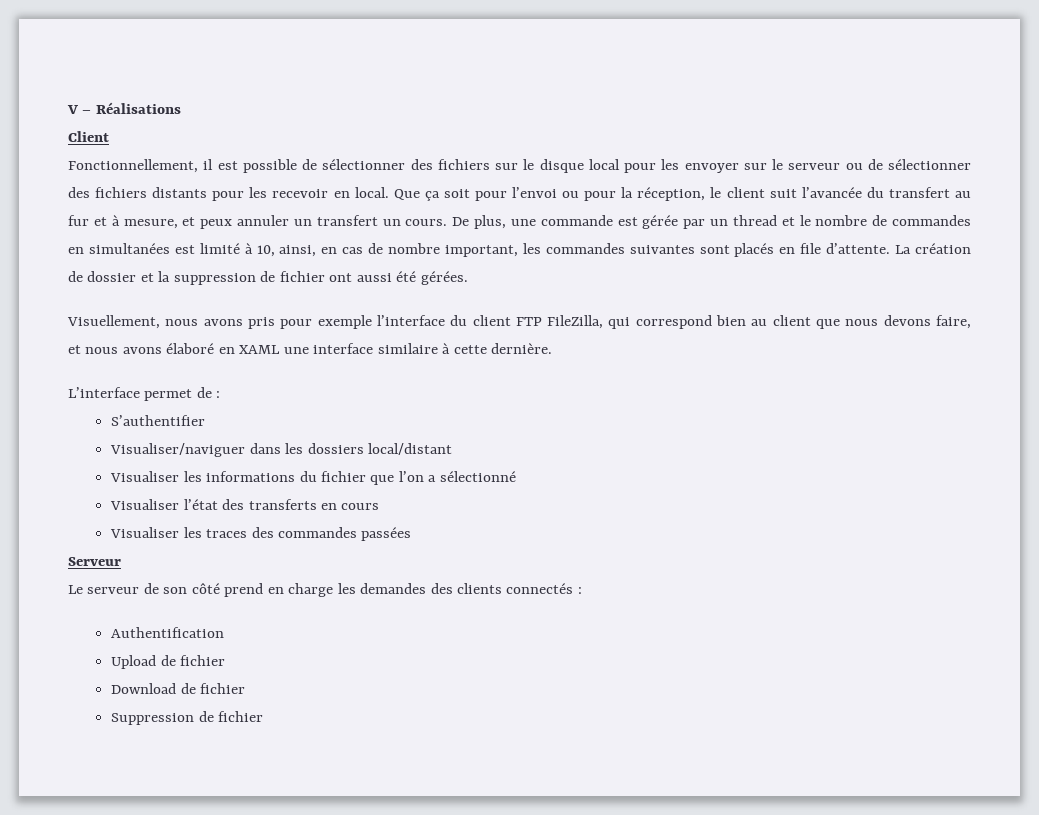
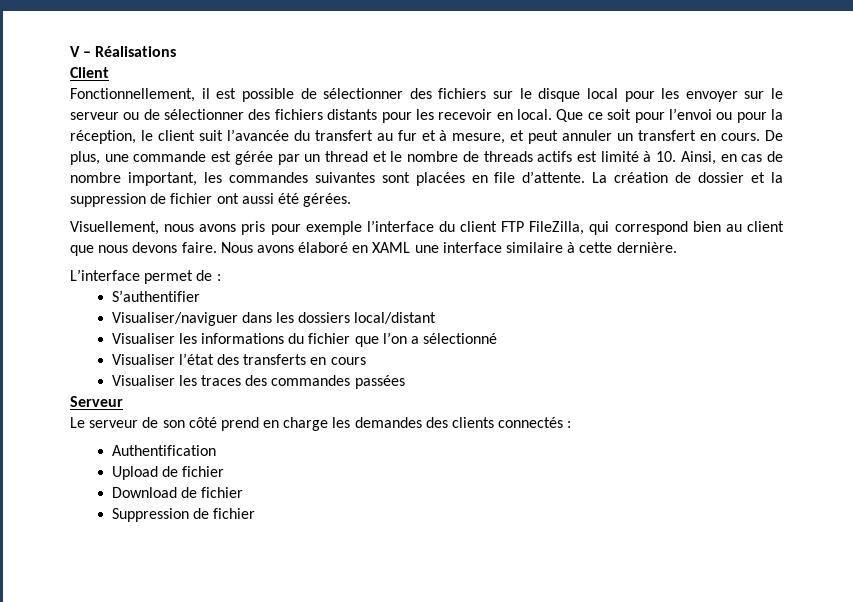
- Que ça soit pour l’envoi ou pour la réception, le client suit l’avancée du transfert au fur et à mesure, et peux annuler un transfert un cours.
+ Que ce soit pour l’envoi ou pour la réception, le client suit l’avancée du transfert au fur et à mesure, et peut annuler un transfert en cours.
- De plus, une commande est gérée par un thread et le nombre de commandes en simultanées est limité à 10, ainsi, en cas de nombre important, les commandes suivantes sont placés en file d’attente.
+ De plus, une commande est gérée par un thread et le nombre de threads actifs est limité à 10. Ainsi, en cas de nombre important, les commandes suivantes sont placées en file d’attente.
- Visuellement, nous avons pris pour exemple l’interface du client FTP FileZilla, qui correspond bien au client que nous devons faire, et nous avons élaboré en XAML une interface similaire à cette dernière.
+ Visuellement, nous avons pris pour exemple l’interface du client FTP FileZilla, qui correspond bien au client que nous devons faire. Nous avons élaboré en XAML une interface similaire à cette dernière.

